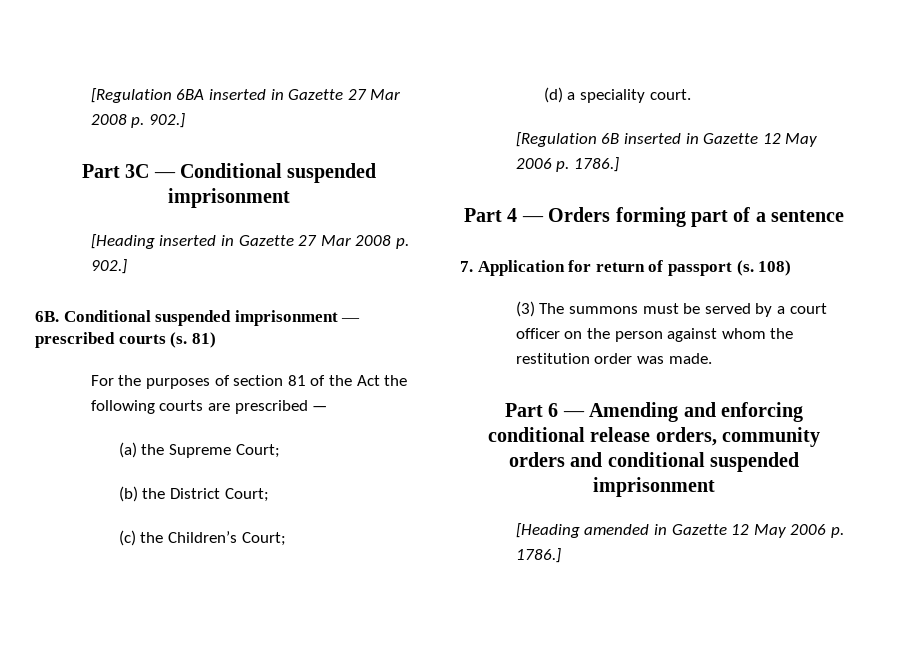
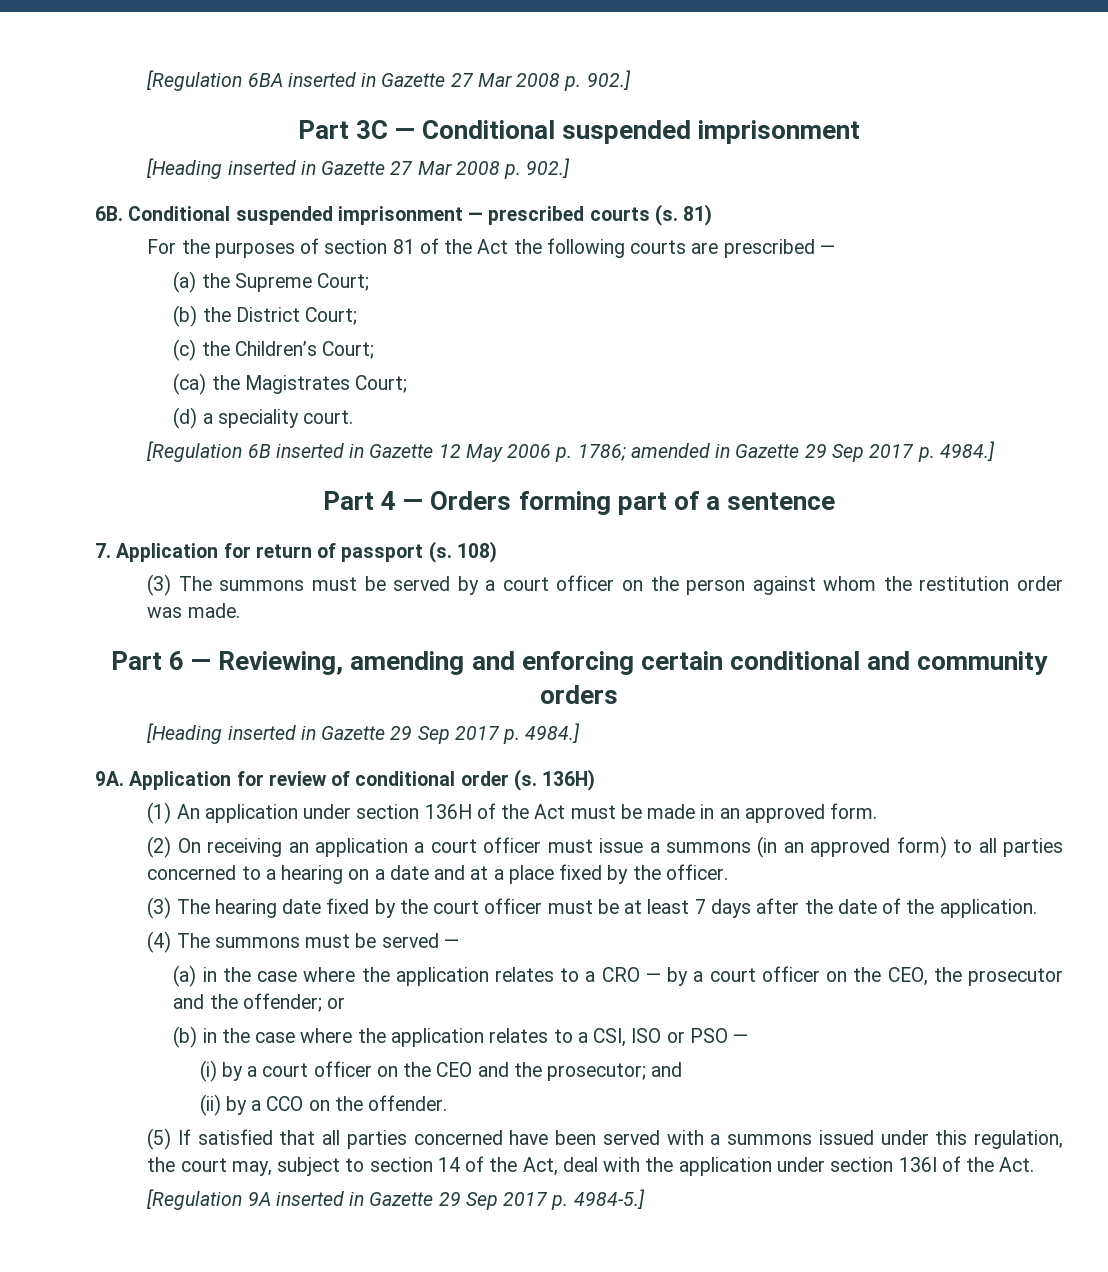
+ (ca) the Magistrates Court;
- [Regulation 6B inserted in Gazette 12 May 2006 p. 1786.]
+ [Regulation 6B inserted in Gazette 12 May 2006 p. 1786; amended in Gazette 29 Sep 2017 p. 4984.]
- Part 6 — Amending and enforcing conditional release orders, community orders and conditional suspended imprisonment
- [Heading amended in Gazette 12 May 2006 p. 1786.]
+ Part 6 — Reviewing, amending and enforcing certain conditional and community orders
+ [Heading inserted in Gazette 29 Sep 2017 p. 4984.]
+ 9A. Application for review of conditional order (s. 136H)
+ (1) An application under section 136H of the Act must be made in an approved form.
+ (2) On receiving an application a court officer must issue a summons (in an approved form) to all parties concerned to a hearing on a date and at a place fixed by the officer.
+ (3) The hearing date fixed by the court officer must be at least 7 days after the date of the application.
+ (4) The summons must be served —
+ (a) in the case where the application relates to a CRO — by a court officer on the CEO, the prosecutor and the offender; or
+ (b) in the case where the application relates to a CSI, ISO or PSO —
+ (i) by a court officer on the CEO and the prosecutor; and
+ (ii) by a CCO on the offender.
+ (5) If satisfied that all parties concerned have been served with a summons issued under this regulation, the court may, subject to section 14 of the Act, deal with the application under section 136I of the Act.
+ [Regulation 9A inserted in Gazette 29 Sep 2017 p. 4984-5.]

